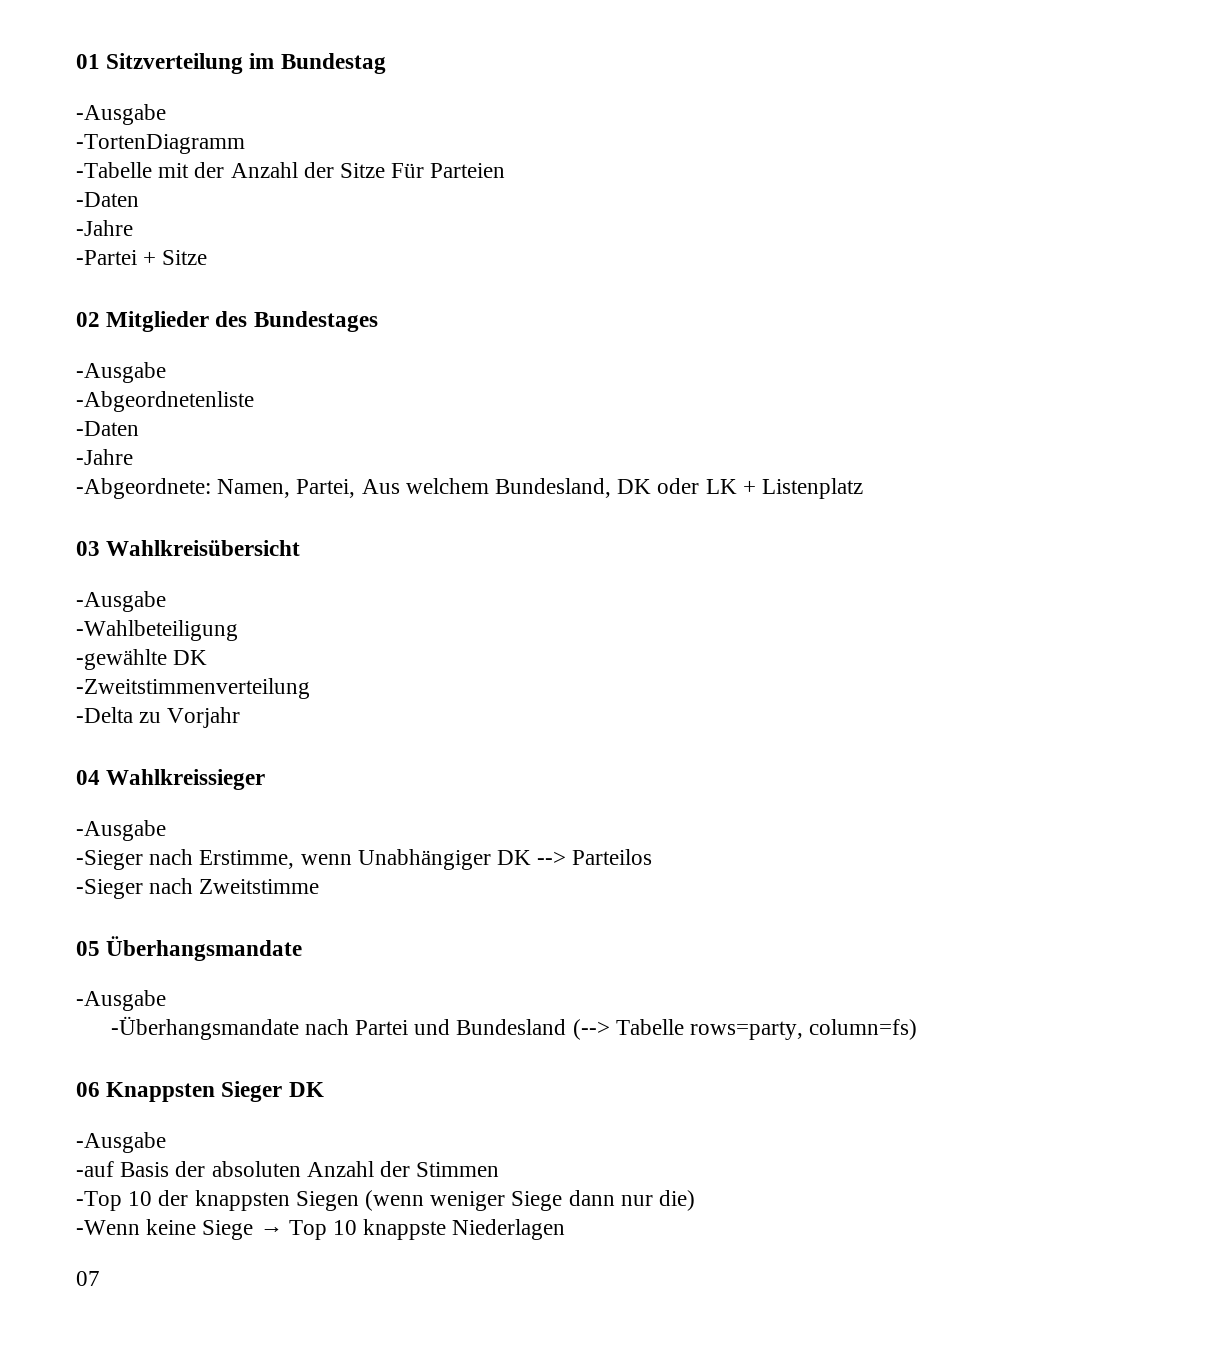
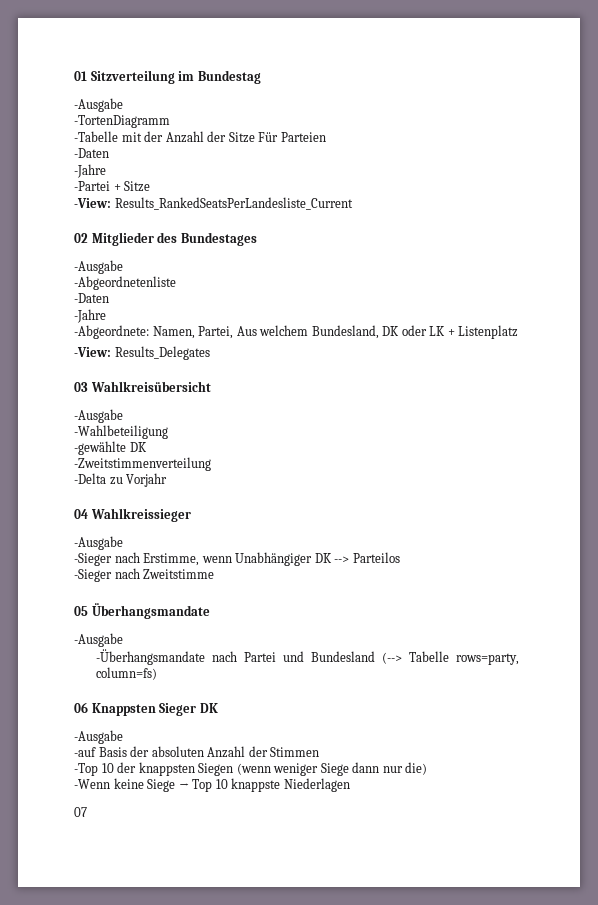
+ -View: Results_RankedSeatsPerLandesliste_Current
+ -View: Results_Delegates

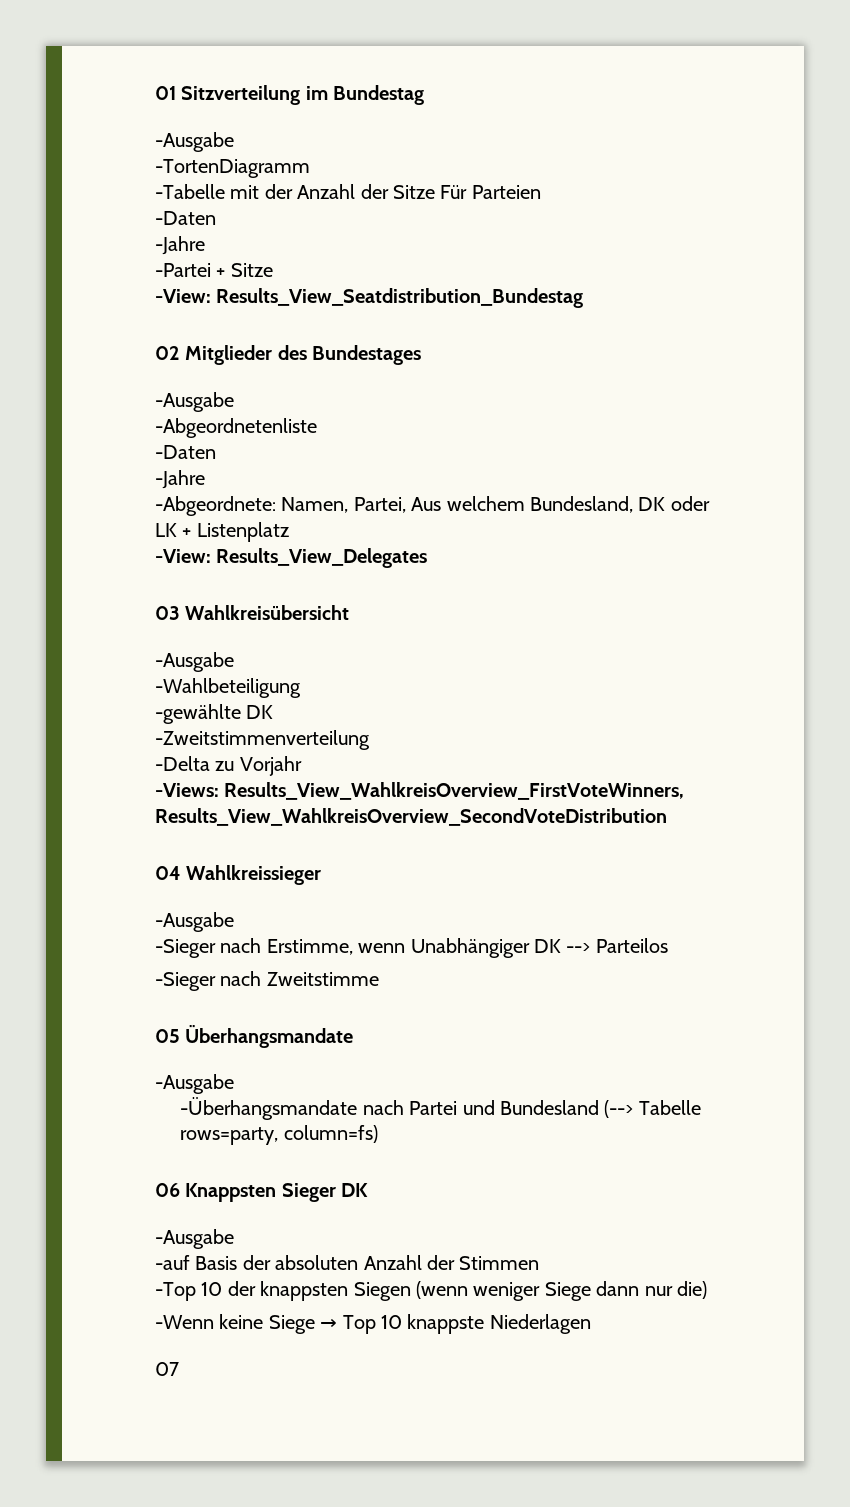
- -View: Results_RankedSeatsPerLandesliste_Current
+ -View: Results_View_Seatdistribution_Bundestag
- -View: Results_Delegates
+ -View: Results_View_Delegates
+ -Views: Results_View_WahlkreisOverview_FirstVoteWinners, Results_View_WahlkreisOverview_SecondVoteDistribution

